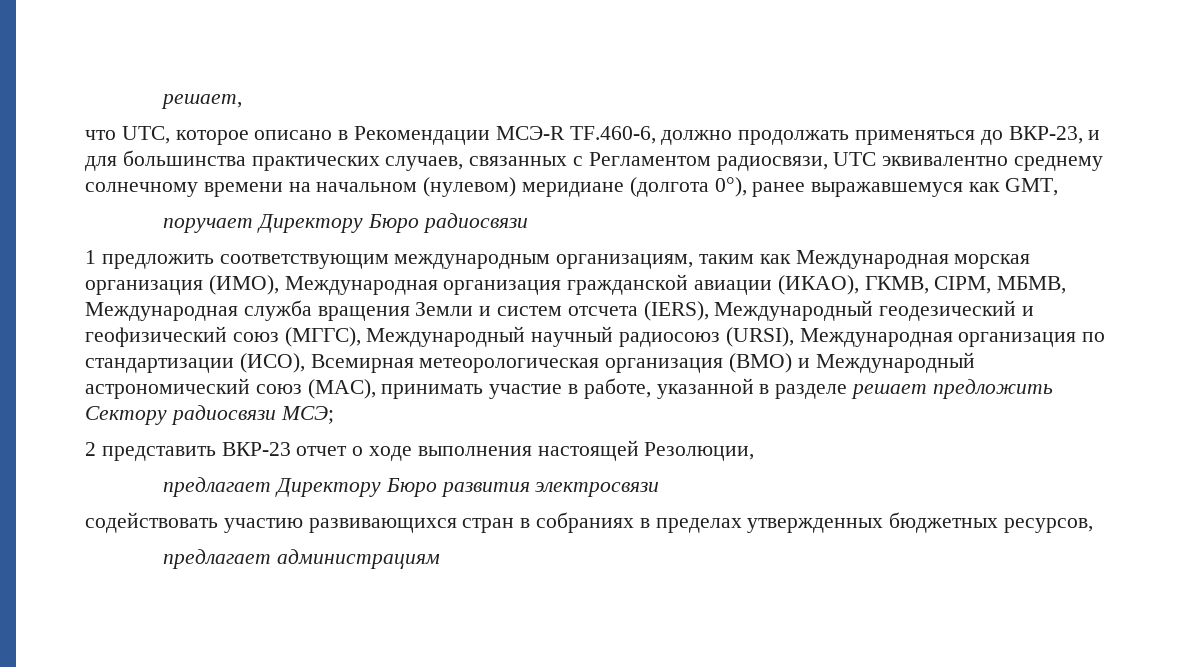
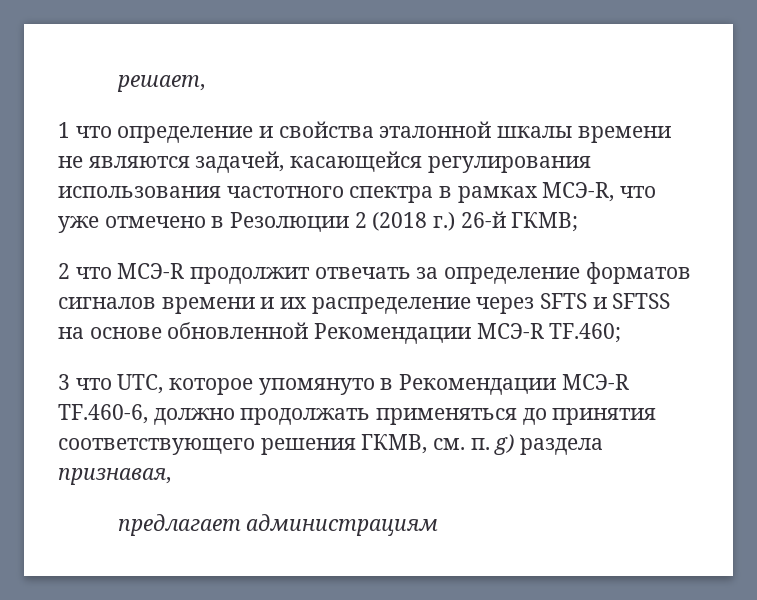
- что UTC, которое описано в Рекомендации МСЭ-R TF.460-6, должно продолжать применяться до ВКР-23, и для большинства практических случаев, связанных с Регламентом радиосвязи, UTC эквивалентно среднему солнечному времени на начальном (нулевом) меридиане (долгота 0°), ранее выражавшемуся как GMT,
- поручает Директору Бюро радиосвязи
- 1 предложить соответствующим международным организациям, таким как Международная морская организация (ИМО), Международная организация гражданской авиации (ИКАО), ГКМВ, CIPM, МБМВ, Международная служба вращения Земли и систем отсчета (IERS), Международный геодезический и геофизический союз (МГГС), Международный научный радиосоюз (URSI), Международная организация по стандартизации (ИСО), Всемирная метеорологическая организация (ВМО) и Международный астрономический союз (МАС), принимать участие в работе, указанной в разделе решает предложить Сектору радиосвязи МСЭ;
- 2 представить ВКР-23 отчет о ходе выполнения настоящей Резолюции,
- предлагает Директору Бюро развития электросвязи
- содействовать участию развивающихся стран в собраниях в пределах утвержденных бюджетных ресурсов,
+ 1 что определение и свойства эталонной шкалы времени не являются задачей, касающейся регулирования использования частотного спектра в рамках МСЭ-R, что уже отмечено в Резолюции 2 (2018 г.) 26-й ГКМВ;
+ 2 что МСЭ-R продолжит отвечать за определение форматов сигналов времени и их распределение через SFTS и SFTSS на основе обновленной Рекомендации МСЭ-R TF.460;
+ 3 что UTC, которое упомянуто в Рекомендации МСЭ-R TF.460-6, должно продолжать применяться до принятия соответствующего решения ГКМВ, см. п. g) раздела признавая,

